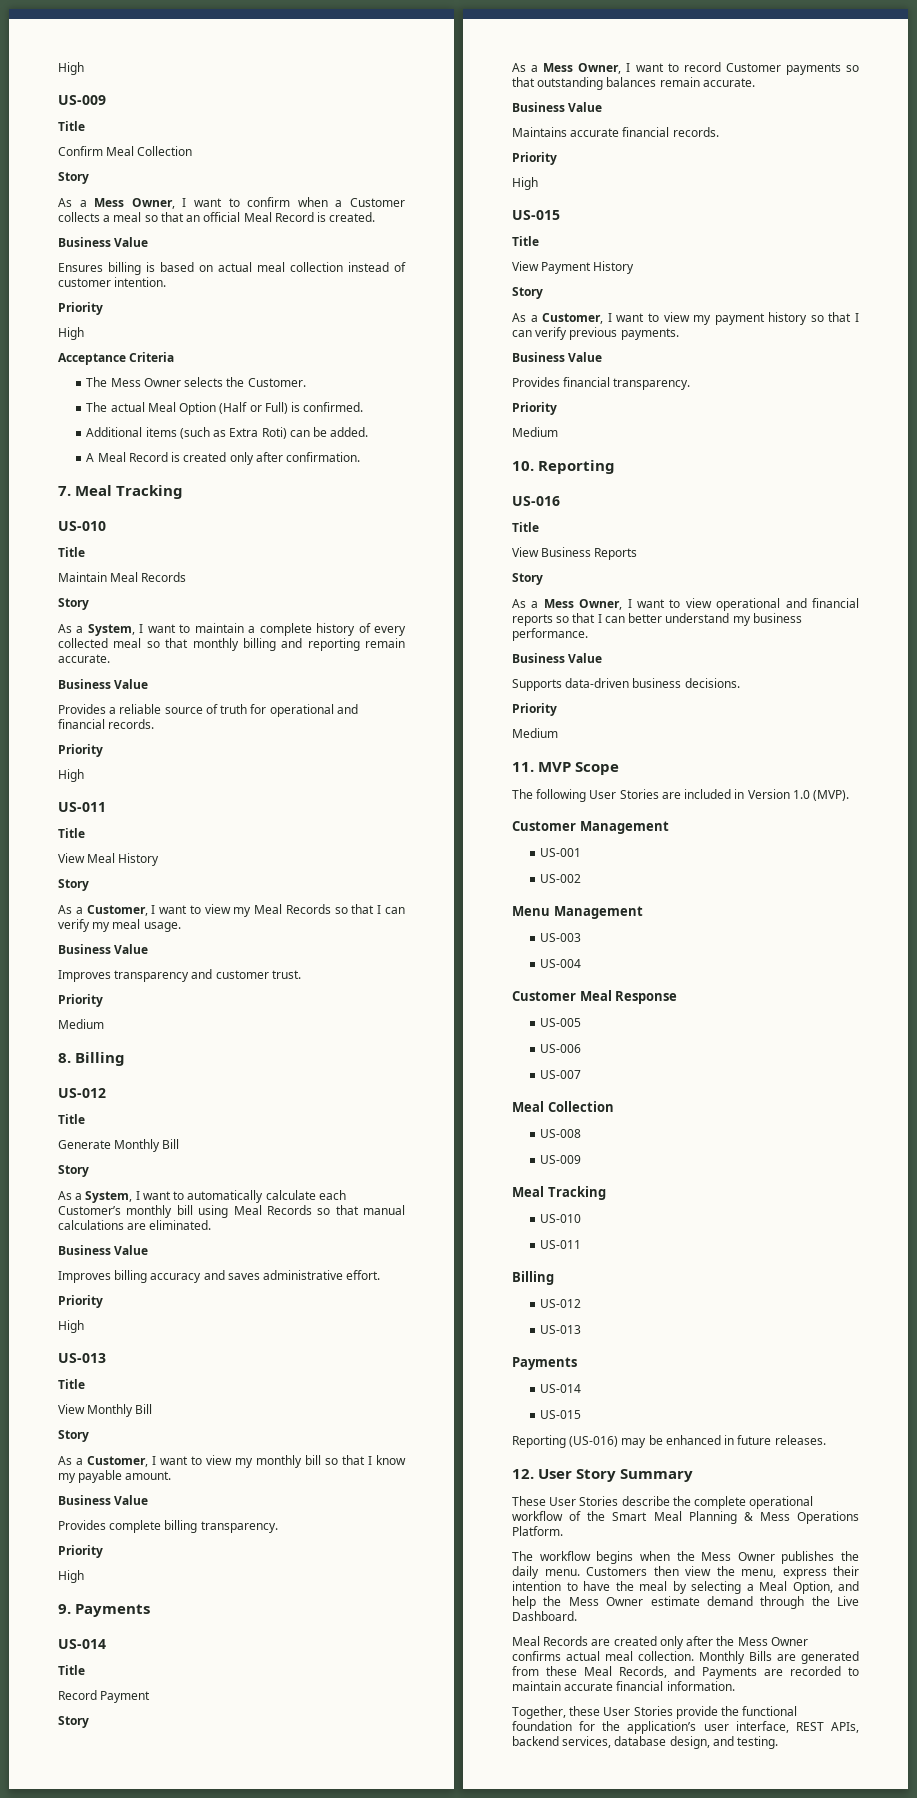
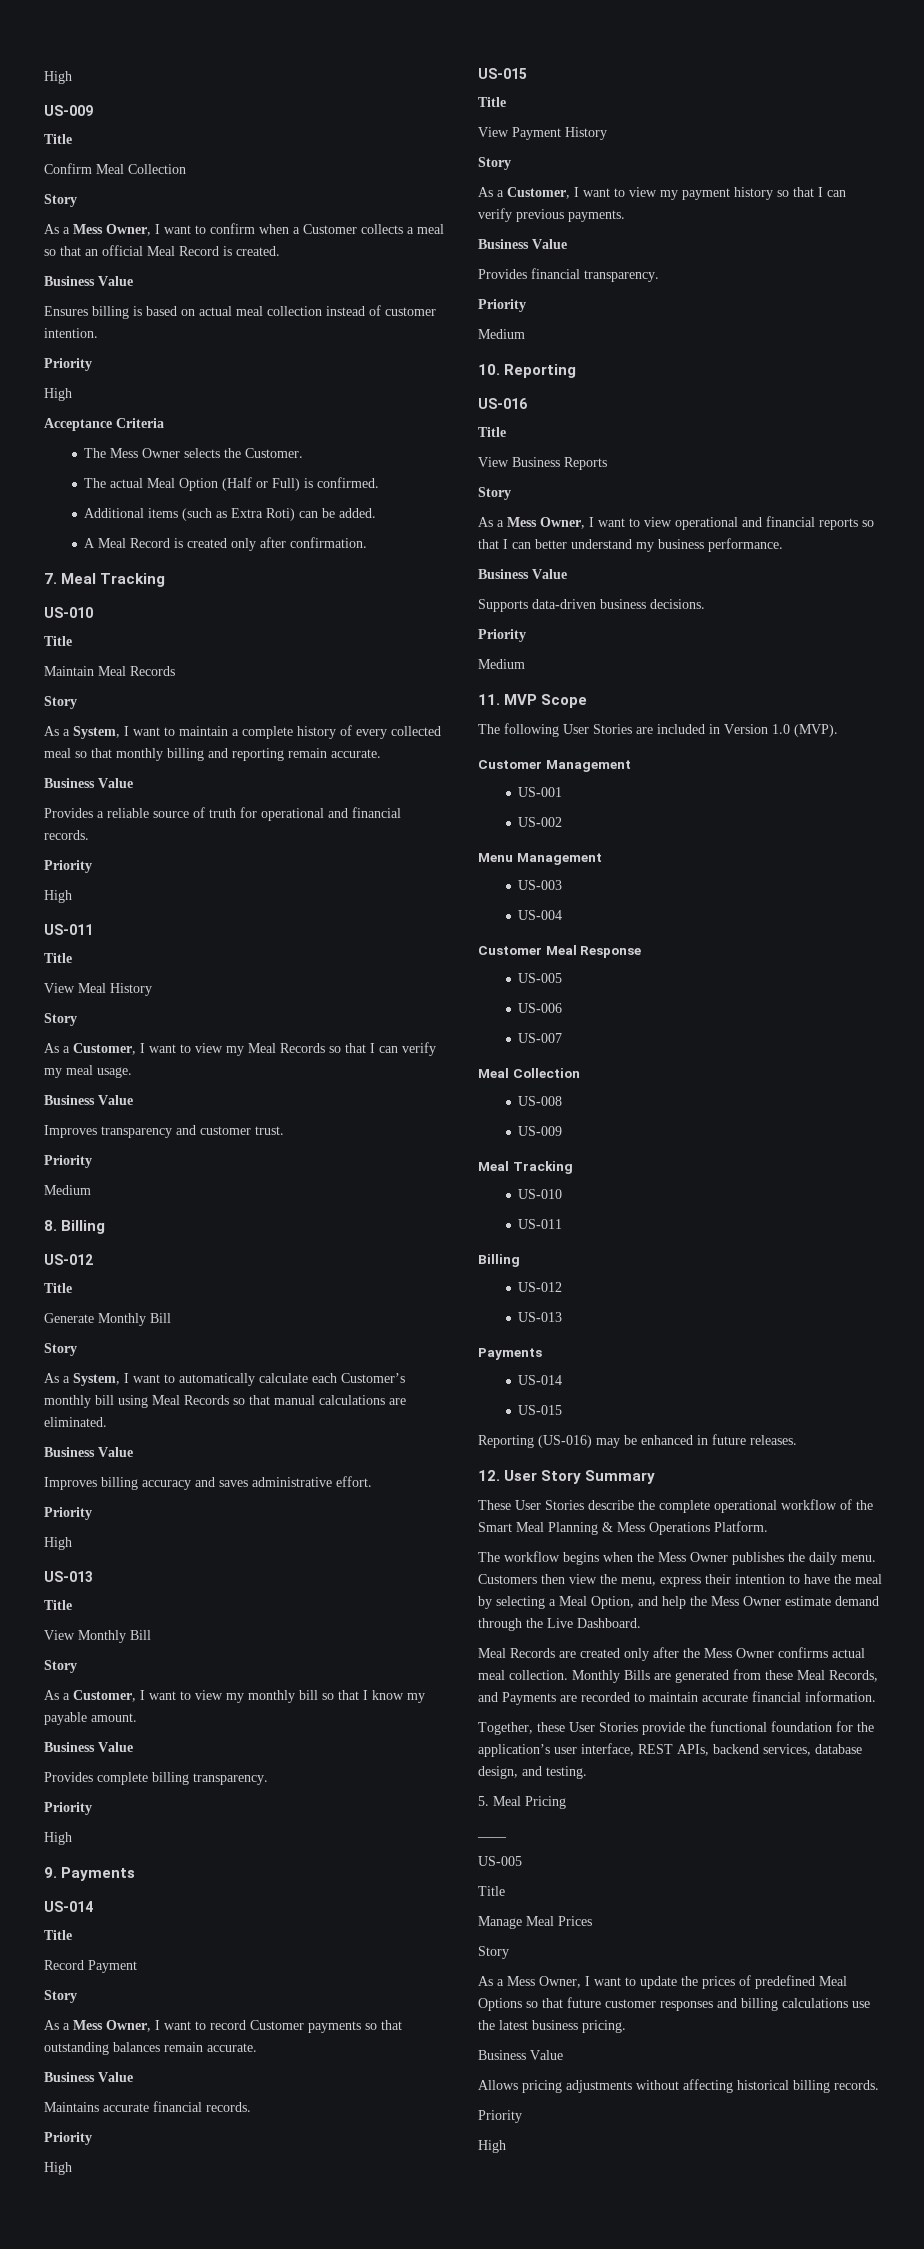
+ 5. Meal Pricing
+ ____
+ US-005
+ Title
+ Manage Meal Prices
+ Story
+ As a Mess Owner, I want to update the prices of predefined Meal Options so that future customer responses and billing calculations use the latest business pricing.
+ Business Value
+ Allows pricing adjustments without affecting historical billing records.
+ Priority
+ High

